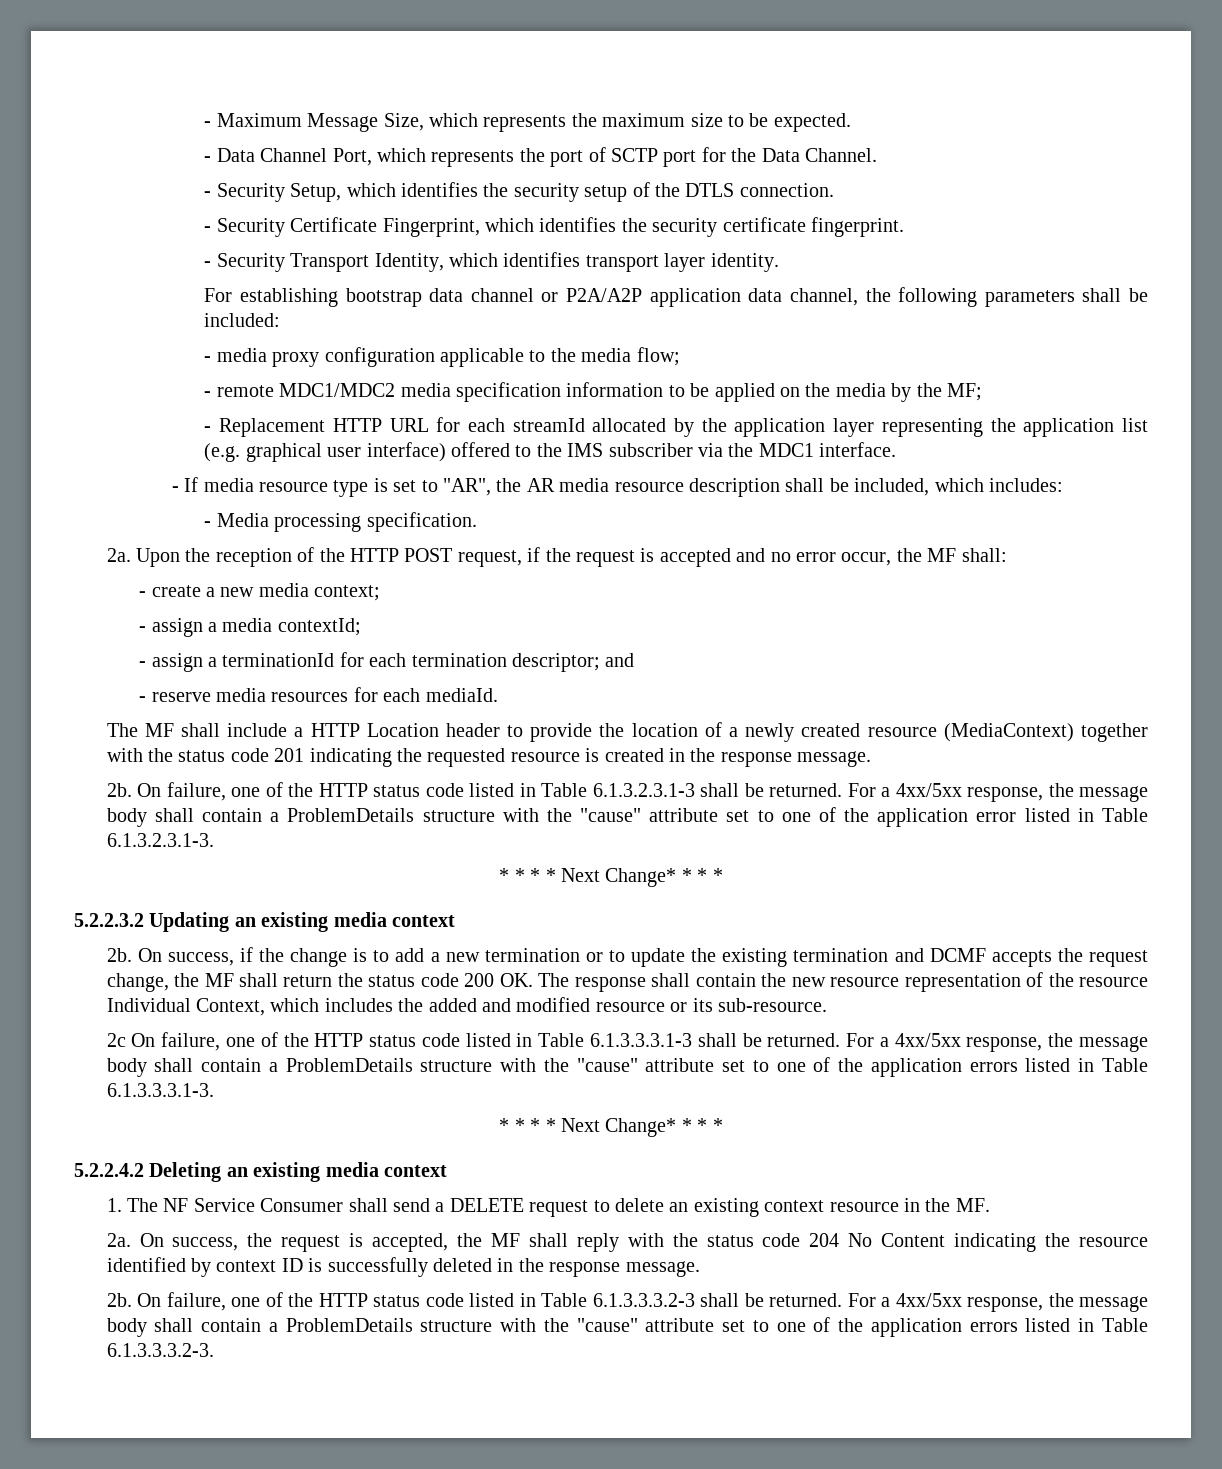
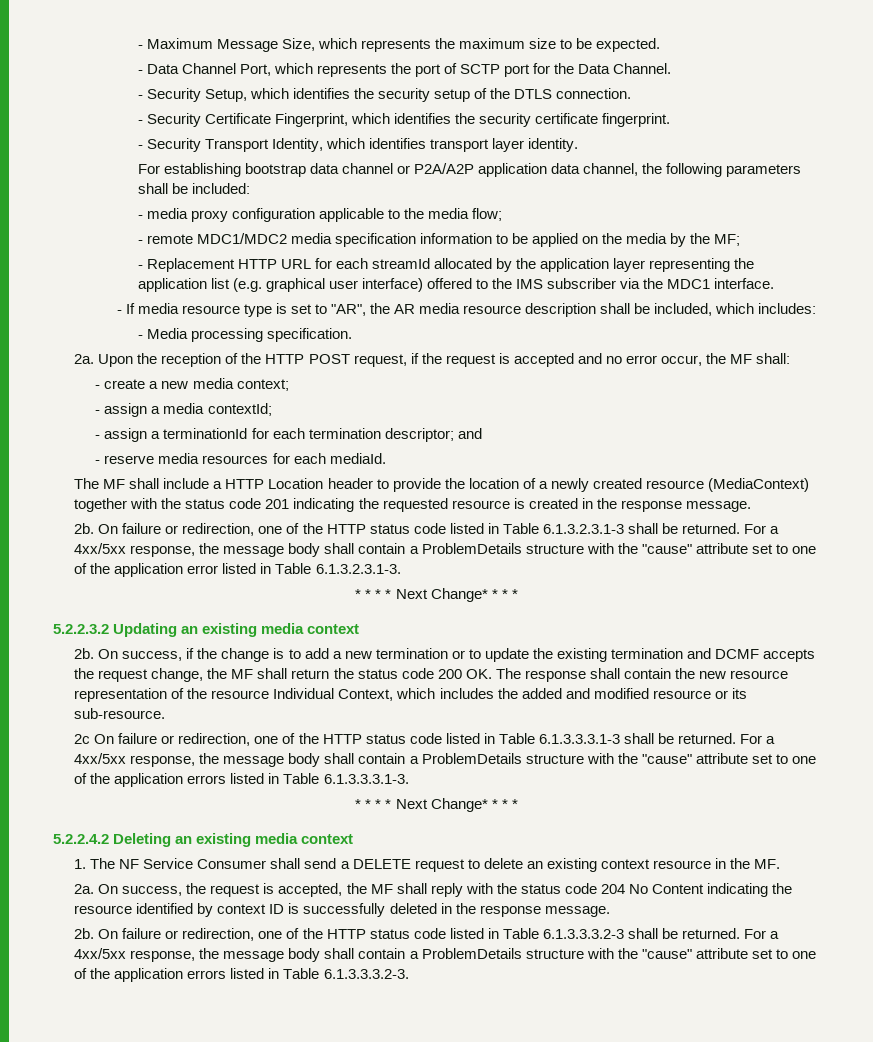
- On failure, one of the HTTP status code listed in Table 6.1.3.2.3.1-3 shall be returned.
+ On failure or redirection, one of the HTTP status code listed in Table 6.1.3.2.3.1-3 shall be returned.
- 2c On failure, one of the HTTP status code listed in Table 6.1.3.3.3.1-3 shall be returned.
+ 2c On failure or redirection, one of the HTTP status code listed in Table 6.1.3.3.3.1-3 shall be returned.
- On failure, one of the HTTP status code listed in Table 6.1.3.3.3.2-3 shall be returned.
+ On failure or redirection, one of the HTTP status code listed in Table 6.1.3.3.3.2-3 shall be returned.

